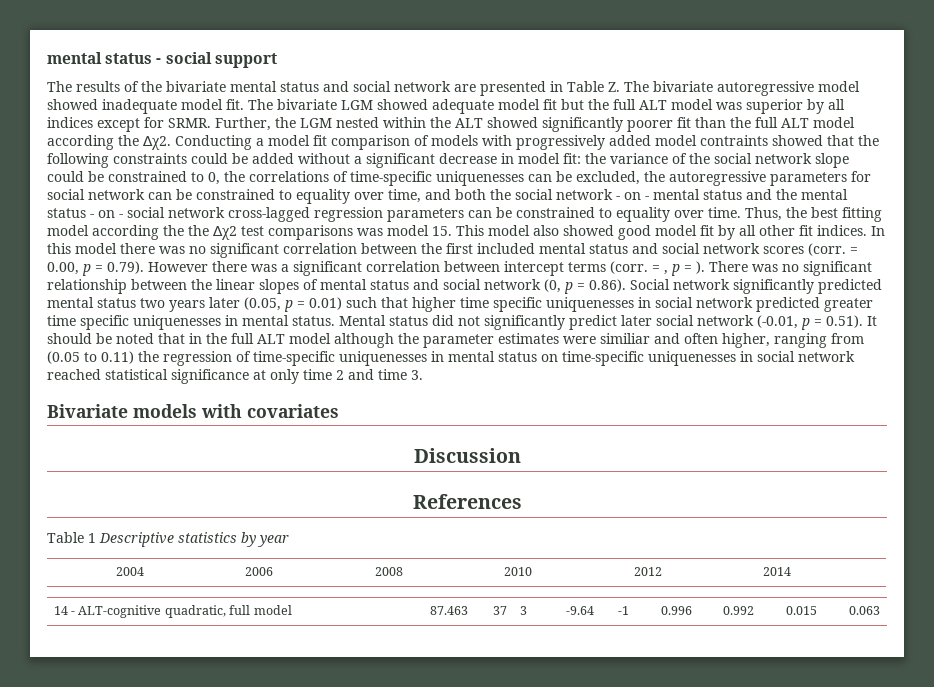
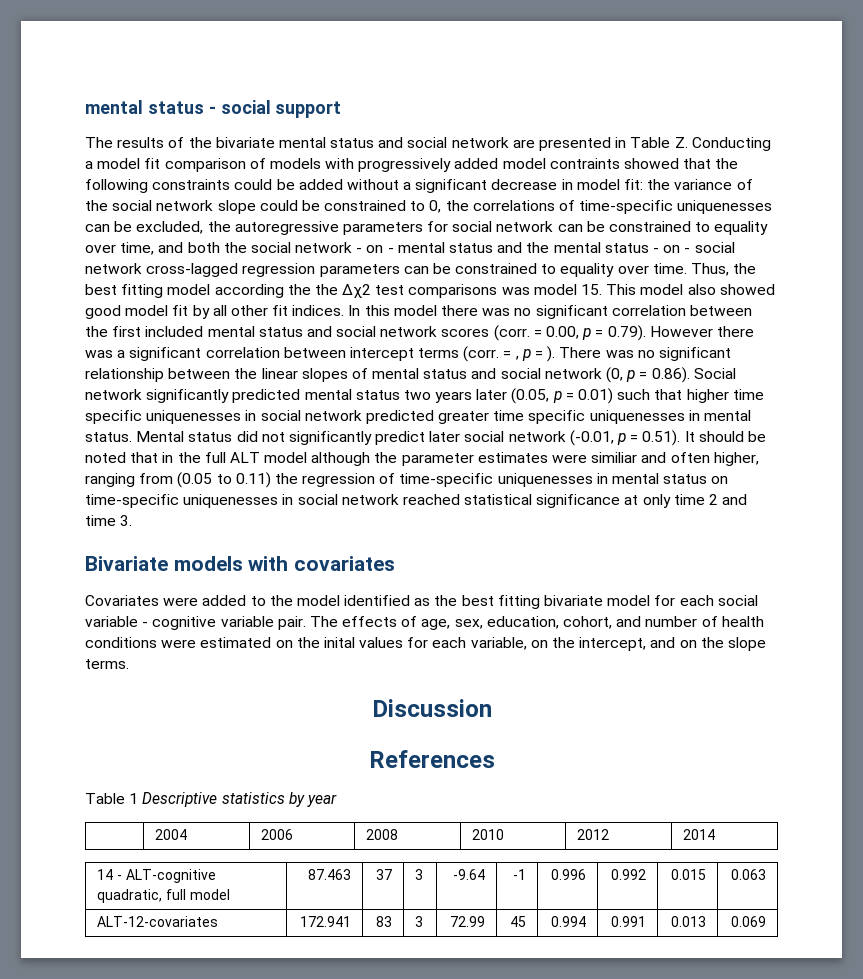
- The results of the bivariate mental status and social network are presented in Table Z. The bivariate autoregressive model showed inadequate model fit. The bivariate LGM showed adequate model fit but the full ALT model was superior by all indices except for SRMR. Further, the LGM nested within the ALT showed significantly poorer fit than the full ALT model according the ∆χ2. Conducting a model fit comparison of models with progressively added model contraints showed that the following constraints could be added without a significant decrease in model fit:
+ The results of the bivariate mental status and social network are presented in Table Z. Conducting a model fit comparison of models with progressively added model contraints showed that the following constraints could be added without a significant decrease in model fit:
+ Covariates were added to the model identified as the best fitting bivariate model for each social variable - cognitive variable pair. The effects of age, sex, education, cohort, and number of health conditions were estimated on the inital values for each variable, on the intercept, and on the slope terms.
+ ALT-12-covariates | 172.941 | 83 | 3 | 72.99 | 45 | 0.994 | 0.991 | 0.013 | 0.069

